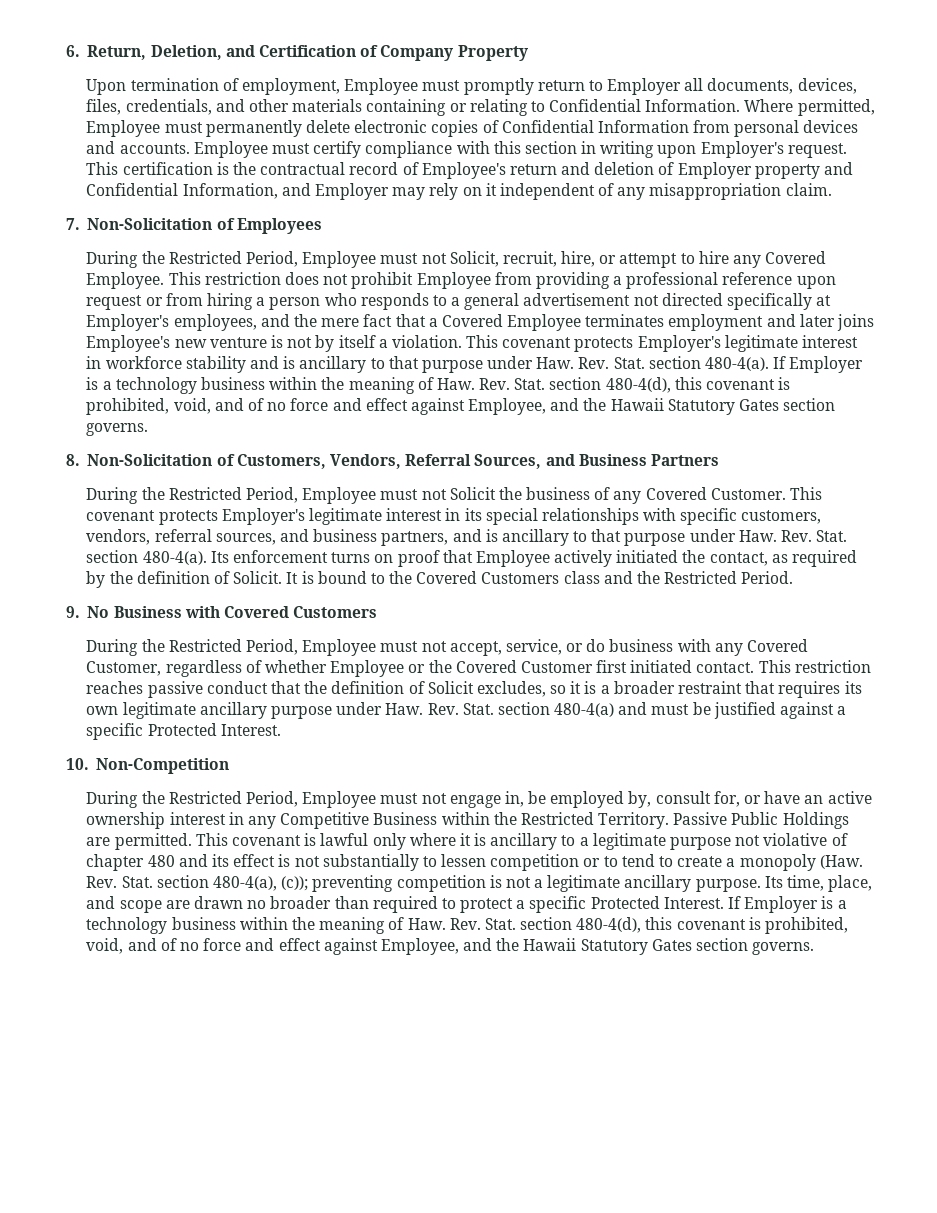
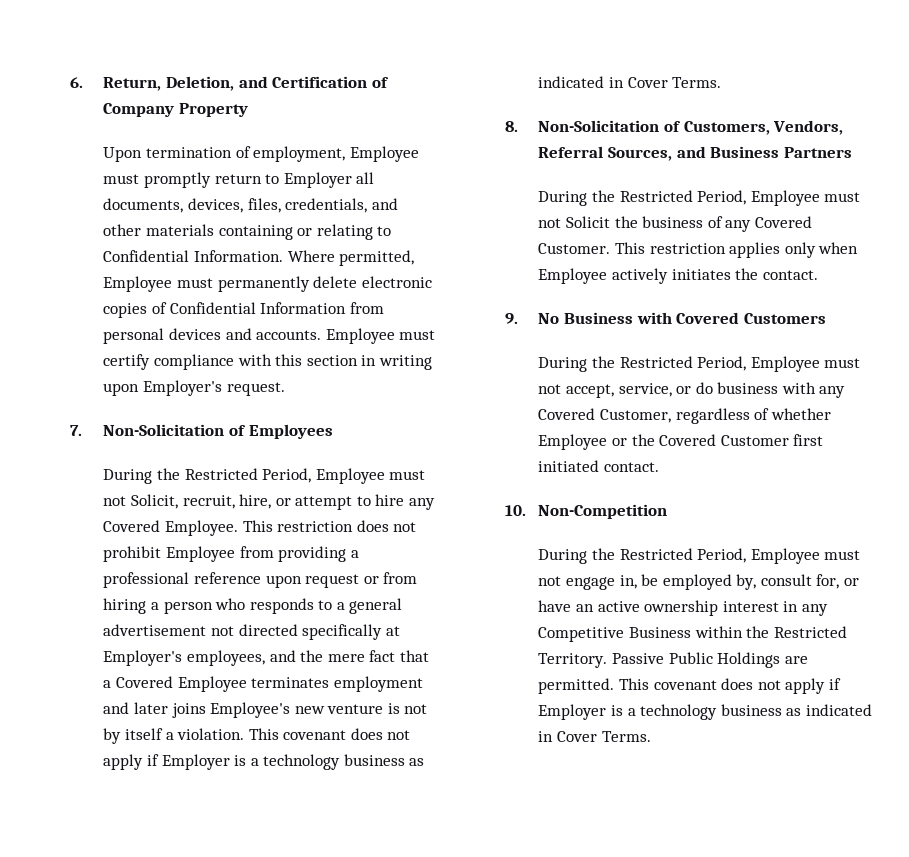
- This certification is the contractual record of Employee's return and deletion of Employer property and Confidential Information, and Employer may rely on it independent of any misappropriation claim.
- This restriction does not prohibit Employee from providing a professional reference upon request or from hiring a person who responds to a general advertisement not directed specifically at Employer's employees, and the mere fact that a Covered Employee terminates employment and later joins Employee's new venture is not by itself a violation. This covenant protects Employer's legitimate interest in workforce stability and is ancillary to that purpose under Haw. Rev. Stat. section 480-4(a). If Employer is a technology business within the meaning of Haw. Rev. Stat. section 480-4(d), this covenant is prohibited, void, and of no force and effect against Employee, and the Hawaii Statutory Gates section governs.
+ This restriction does not prohibit Employee from providing a professional reference upon request or from hiring a person who responds to a general advertisement not directed specifically at Employer's employees, and the mere fact that a Covered Employee terminates employment and later joins Employee's new venture is not by itself a violation. This covenant does not apply if Employer is a technology business as indicated in Cover Terms.
- This covenant protects Employer's legitimate interest in its special relationships with specific customers, vendors, referral sources, and business partners, and is ancillary to that purpose under Haw. Rev. Stat. section 480-4(a). Its enforcement turns on proof that Employee actively initiated the contact, as required by the definition of Solicit. It is bound to the Covered Customers class and the Restricted Period.
+ This restriction applies only when Employee actively initiates the contact.
- This restriction reaches passive conduct that the definition of Solicit excludes, so it is a broader restraint that requires its own legitimate ancillary purpose under Haw. Rev. Stat. section 480-4(a) and must be justified against a specific Protected Interest.
- Passive Public Holdings are permitted. This covenant is lawful only where it is ancillary to a legitimate purpose not violative of chapter 480 and its effect is not substantially to lessen competition or to tend to create a monopoly (Haw. Rev. Stat. section 480-4(a), (c)); preventing competition is not a legitimate ancillary purpose. Its time, place, and scope are drawn no broader than required to protect a specific Protected Interest. If Employer is a technology business within the meaning of Haw. Rev. Stat. section 480-4(d), this covenant is prohibited, void, and of no force and effect against Employee, and the Hawaii Statutory Gates section governs.
+ Passive Public Holdings are permitted. This covenant does not apply if Employer is a technology business as indicated in Cover Terms.

